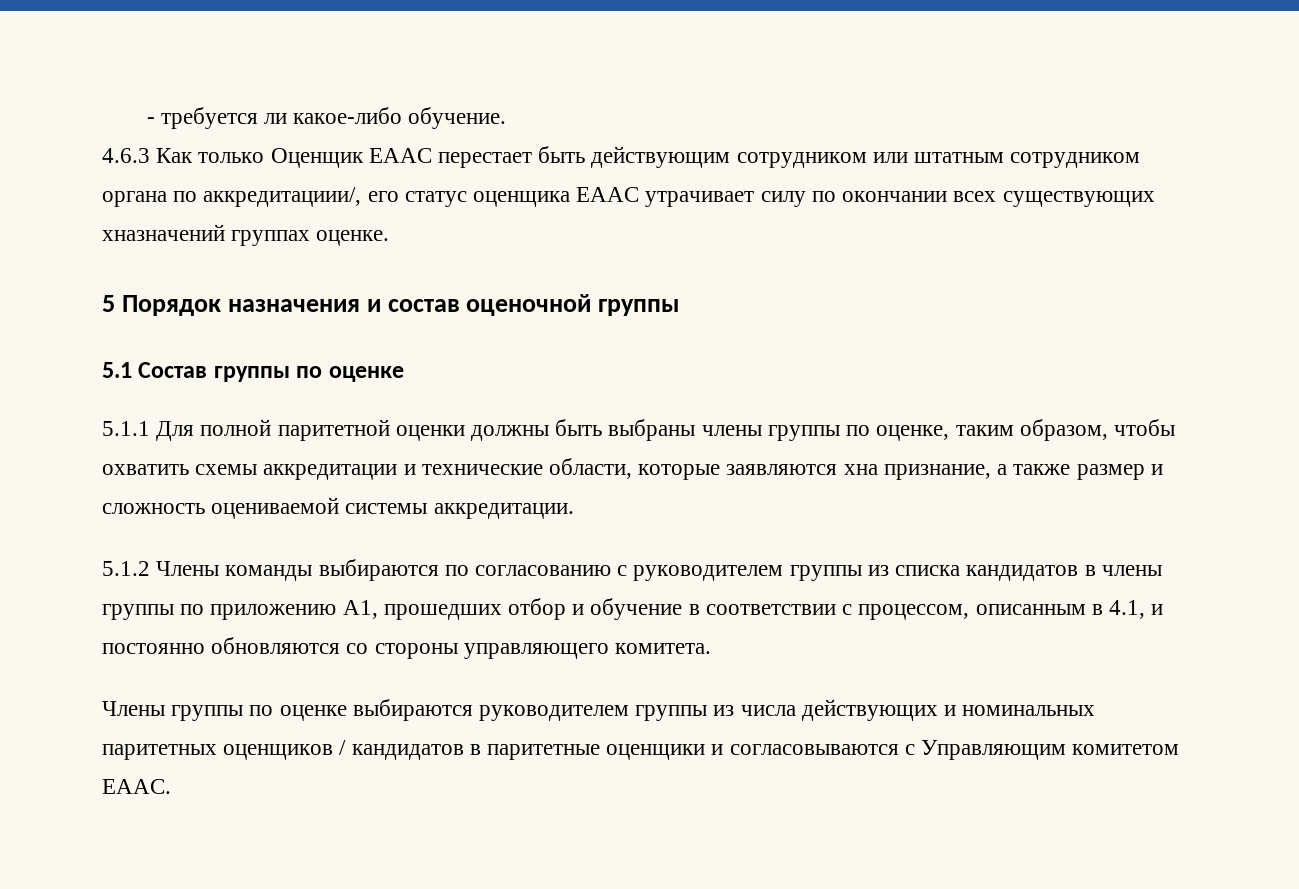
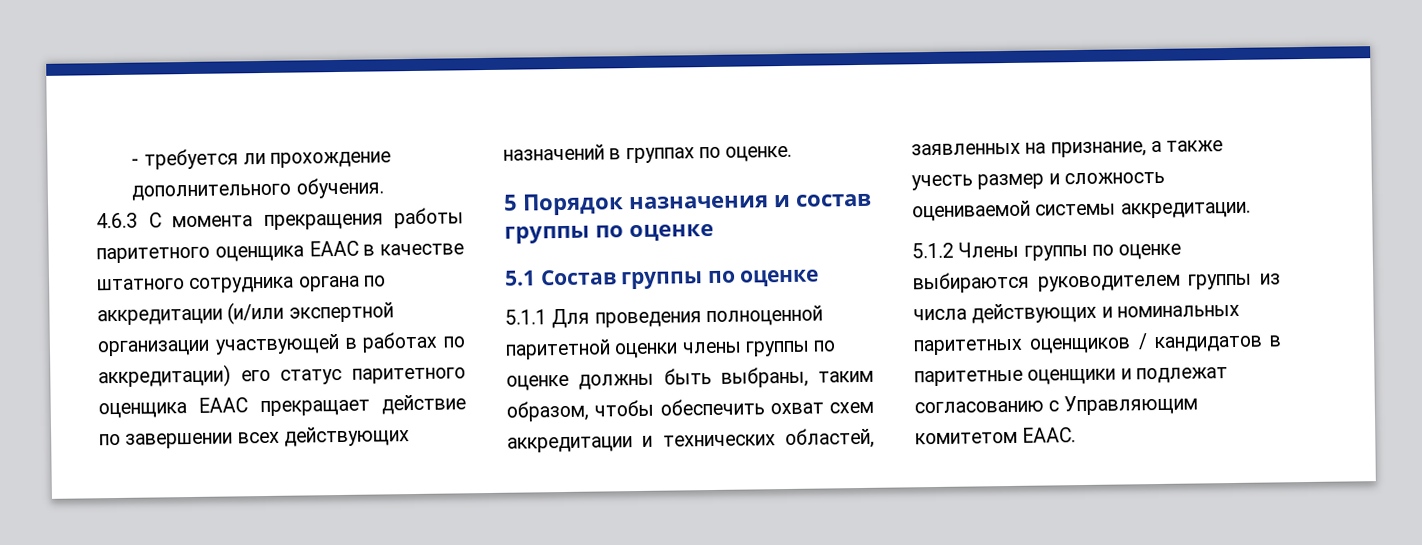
- - требуется ли какое-либо обучение.
- 4.6.3 Как только Оценщик ЕААС перестает быть действующим сотрудником или штатным сотрудником органа по аккредитациии/, его статус оценщика ЕААС утрачивает силу по окончании всех существующих хназначений группах оценке.
+ - требуется ли прохождение дополнительного обучения.
+ 4.6.3 С момента прекращения работы паритетного оценщика ЕААС в качестве штатного сотрудника органа по аккредитации (и/или экспертной организации участвующей в работах по аккредитации) его статус паритетного оценщика ЕААС прекращает действие по завершении всех действующих назначений в группах по оценке.
- 5 Порядок назначения и состав оценочной группы
+ 5 Порядок назначения и состав группы по оценке
- 5.1.1 Для полной паритетной оценки должны быть выбраны члены группы по оценке, таким образом, чтобы охватить схемы аккредитации и технические области, которые заявляются хна признание, а также размер и сложность оцениваемой системы аккредитации.
+ 5.1.1 Для проведения полноценной паритетной оценки члены группы по оценке должны быть выбраны, таким образом, чтобы обеспечить охват схем аккредитации и технических областей, заявленных на признание, а также учесть размер и сложность оцениваемой системы аккредитации.
- 5.1.2 Члены команды выбираются по согласованию с руководителем группы из списка кандидатов в члены группы по приложению А1, прошедших отбор и обучение в соответствии с процессом, описанным в 4.1, и постоянно обновляются со стороны управляющего комитета.
- Члены группы по оценке выбираются руководителем группы из числа действующих и номинальных паритетных оценщиков / кандидатов в паритетные оценщики и согласовываются с Управляющим комитетом ЕААС.
+ 5.1.2 Члены группы по оценке выбираются руководителем группы из числа действующих и номинальных паритетных оценщиков / кандидатов в паритетные оценщики и подлежат согласованию с Управляющим комитетом ЕААС.

